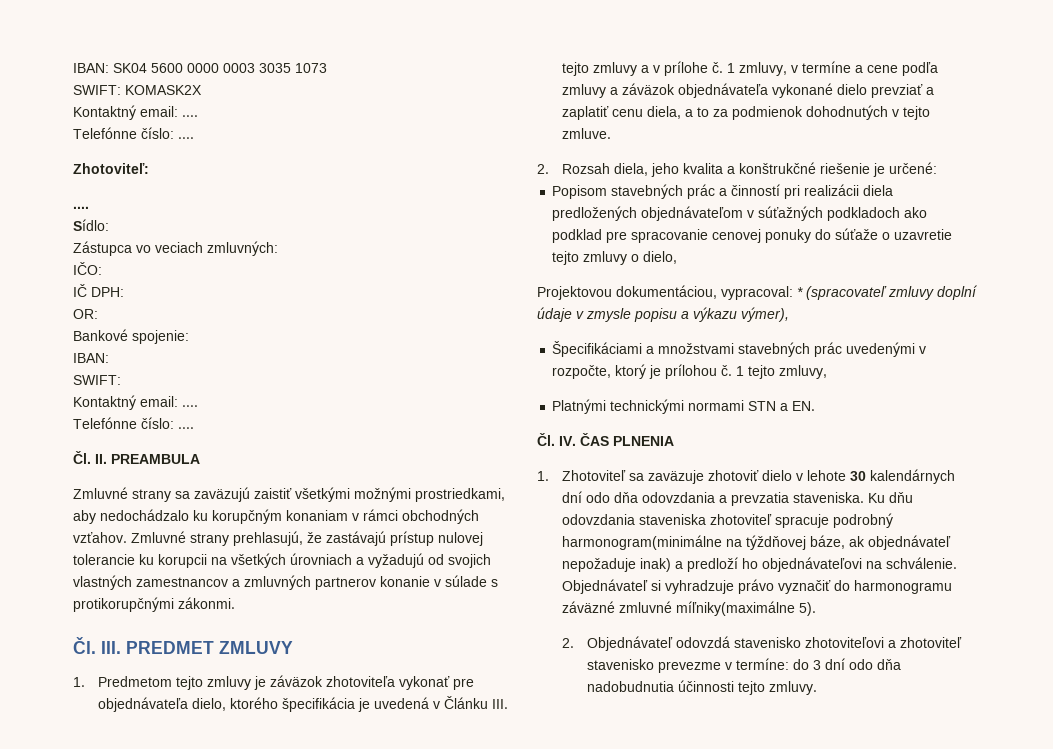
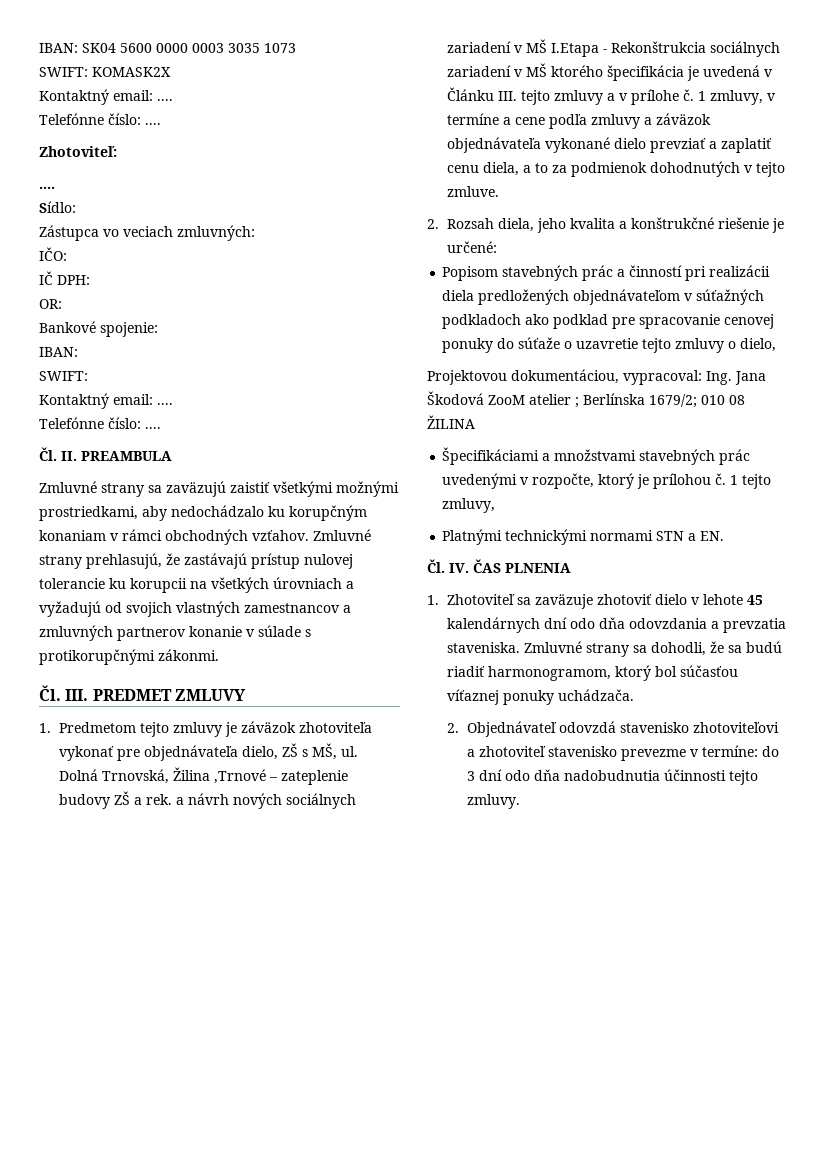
- 1. Predmetom tejto zmluvy je záväzok zhotoviteľa vykonať pre objednávateľa dielo, ktorého špecifikácia je uvedená v Článku III. tejto zmluvy a v prílohe č.
+ 1. Predmetom tejto zmluvy je záväzok zhotoviteľa vykonať pre objednávateľa dielo, ZŠ s MŠ, ul. Dolná Trnovská, Žilina ,Trnové – zateplenie budovy ZŠ a rek. a návrh nových sociálnych zariadení v MŠ I.Etapa - Rekonštrukcia sociálnych zariadení v MŠ ktorého špecifikácia je uvedená v Článku III. tejto zmluvy a v prílohe č.
- Projektovou dokumentáciou, vypracoval: * (spracovateľ zmluvy doplní údaje v zmysle popisu a výkazu výmer),
+ Projektovou dokumentáciou, vypracoval: Ing. Jana Škodová ZooM atelier ; Berlínska 1679/2; 010 08 ŽILINA
- 1. Zhotoviteľ sa zaväzuje zhotoviť dielo v lehote 30 kalendárnych dní odo dňa odovzdania a prevzatia staveniska.
+ 1. Zhotoviteľ sa zaväzuje zhotoviť dielo v lehote 45 kalendárnych dní odo dňa odovzdania a prevzatia staveniska.
- Ku dňu odovzdania staveniska zhotoviteľ spracuje podrobný harmonogram(minimálne na týždňovej báze, ak objednávateľ nepožaduje inak) a predloží ho objednávateľovi na schválenie. Objednávateľ si vyhradzuje právo vyznačiť do harmonogramu záväzné zmluvné míľniky(maximálne 5).
+ Zmluvné strany sa dohodli, že sa budú riadiť harmonogramom, ktorý bol súčasťou víťaznej ponuky uchádzača.

